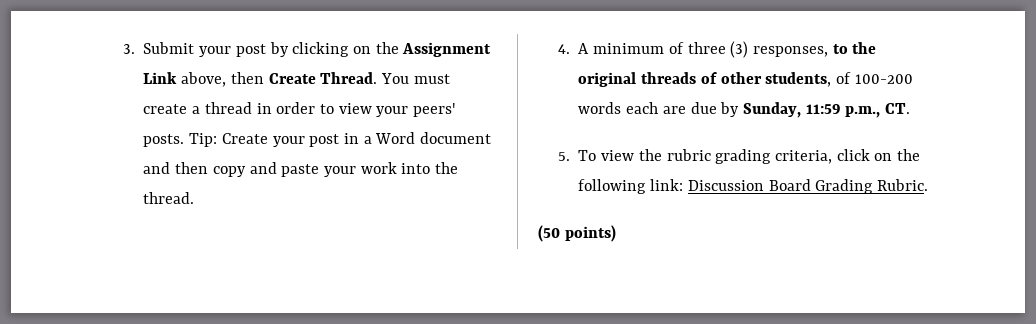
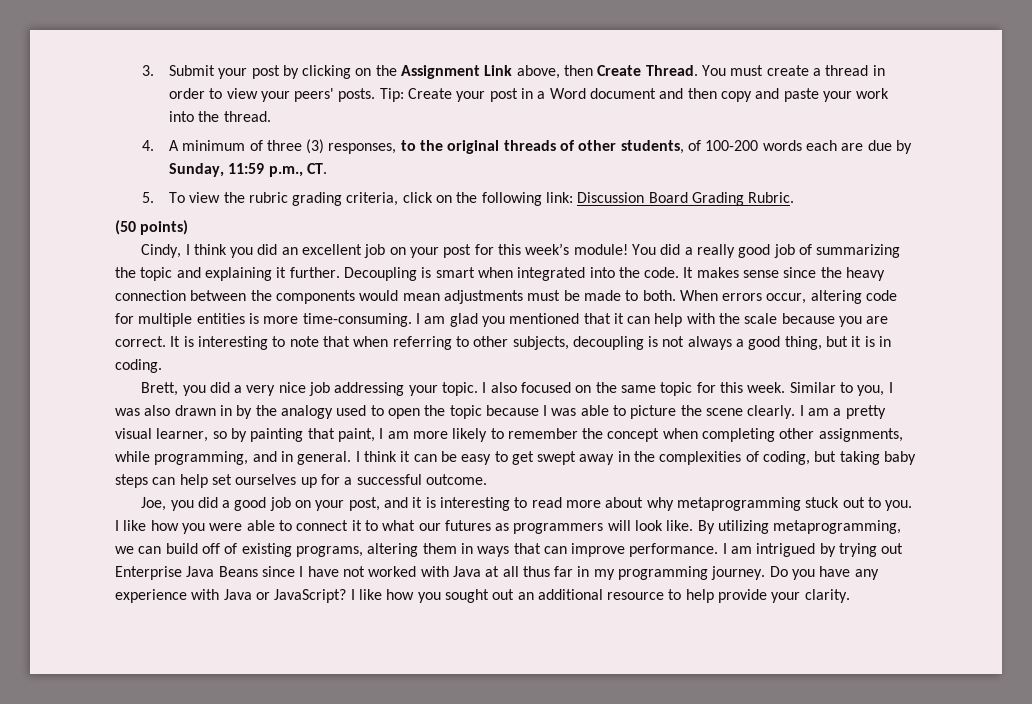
+ Cindy, I think you did an excellent job on your post for this week’s module! You did a really good job of summarizing the topic and explaining it further. Decoupling is smart when integrated into the code. It makes sense since the heavy connection between the components would mean adjustments must be made to both. When errors occur, altering code for multiple entities is more time-consuming. I am glad you mentioned that it can help with the scale because you are correct. It is interesting to note that when referring to other subjects, decoupling is not always a good thing, but it is in coding.
+ Brett, you did a very nice job addressing your topic. I also focused on the same topic for this week. Similar to you, I was also drawn in by the analogy used to open the topic because I was able to picture the scene clearly. I am a pretty visual learner, so by painting that paint, I am more likely to remember the concept when completing other assignments, while programming, and in general. I think it can be easy to get swept away in the complexities of coding, but taking baby steps can help set ourselves up for a successful outcome.
+ Joe, you did a good job on your post, and it is interesting to read more about why metaprogramming stuck out to you. I like how you were able to connect it to what our futures as programmers will look like. By utilizing metaprogramming, we can build off of existing programs, altering them in ways that can improve performance. I am intrigued by trying out Enterprise Java Beans since I have not worked with Java at all thus far in my programming journey. Do you have any experience with Java or JavaScript? I like how you sought out an additional resource to help provide your clarity.

